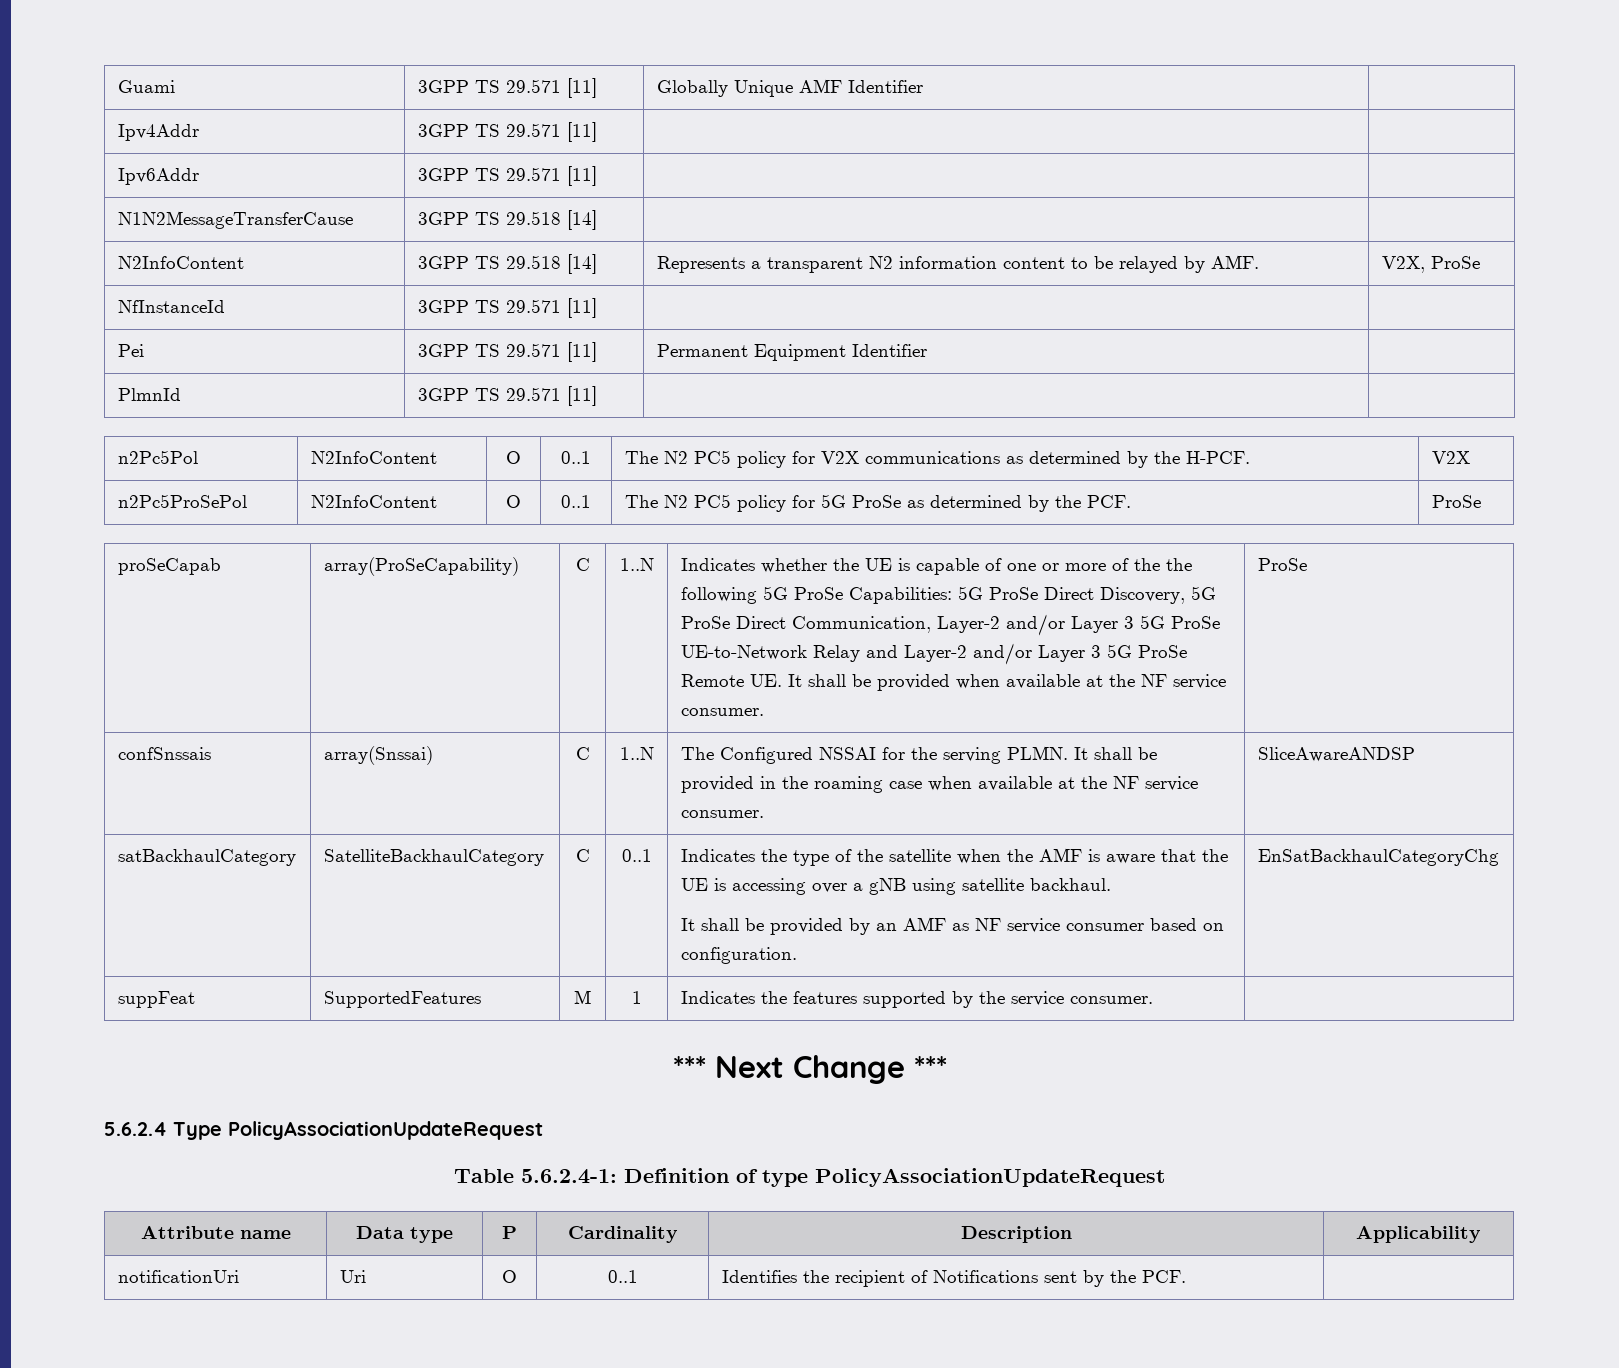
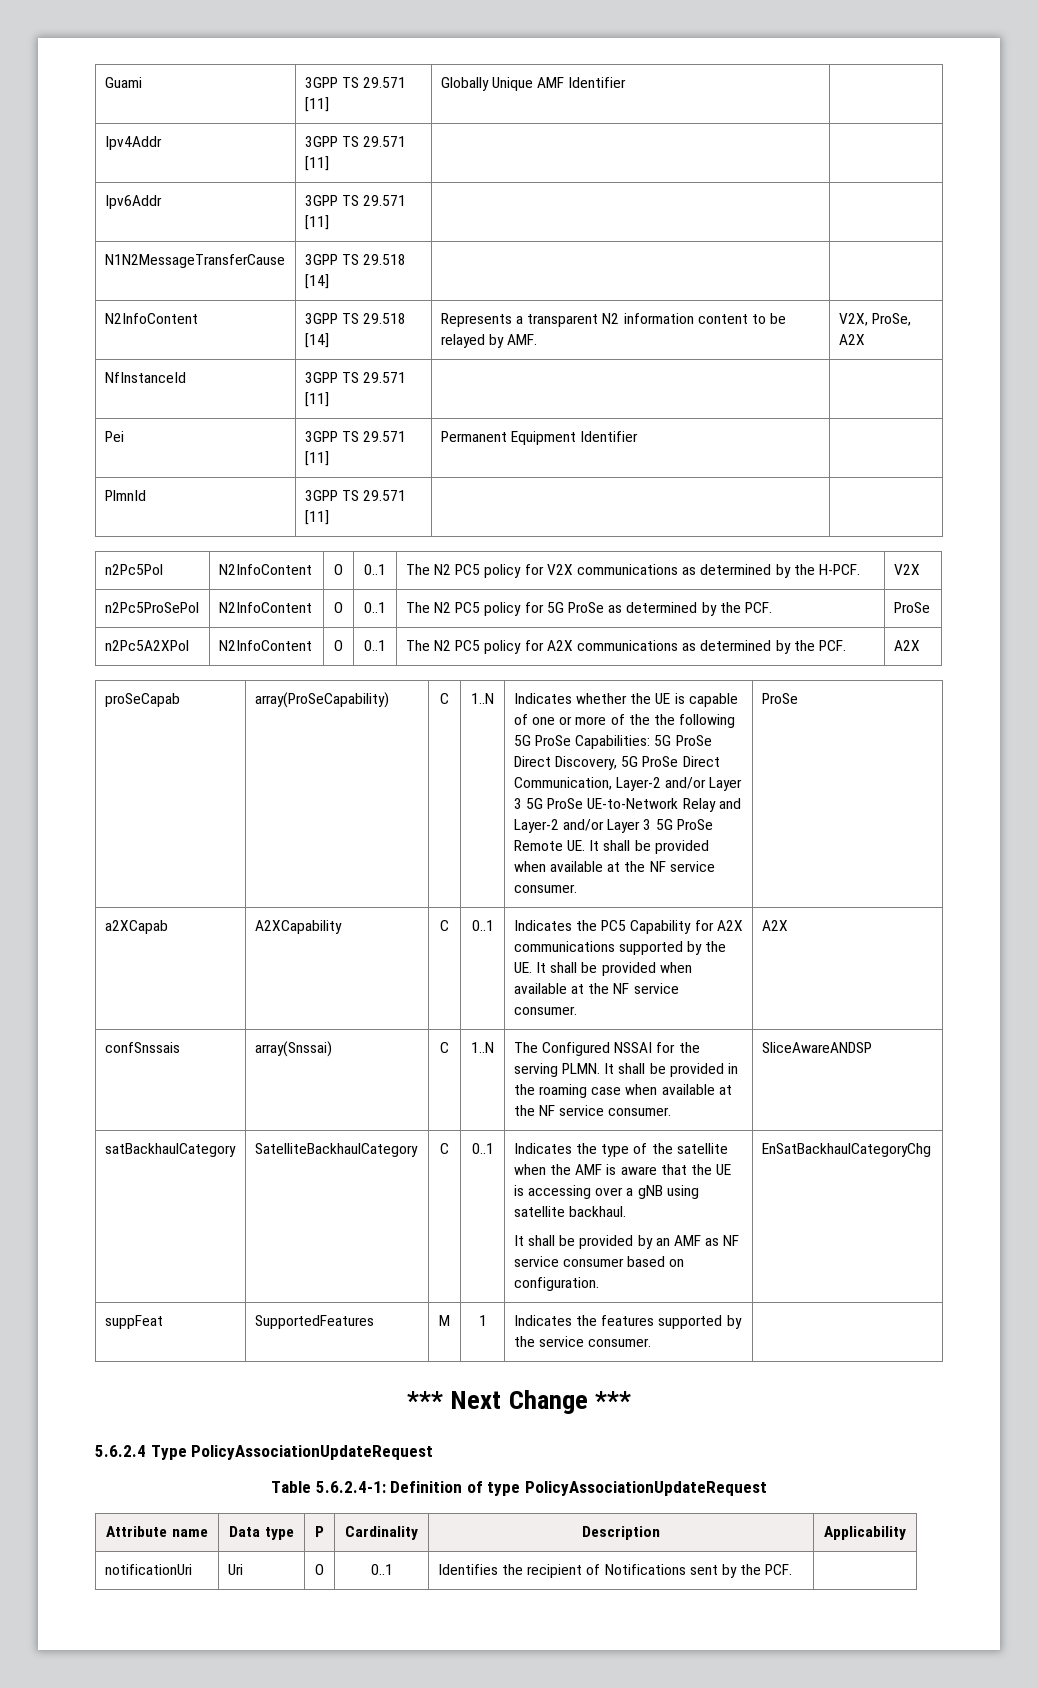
- N2InfoContent | 3GPP TS 29.518 [14] | Represents a transparent N2 information content to be relayed by AMF. | V2X, ProSe
+ N2InfoContent | 3GPP TS 29.518 [14] | Represents a transparent N2 information content to be relayed by AMF. | V2X, ProSe, A2X
+ n2Pc5A2XPol | N2InfoContent | O | 0..1 | The N2 PC5 policy for A2X communications as determined by the PCF. | A2X
+ a2XCapab | A2XCapability | C | 0..1 | Indicates the PC5 Capability for A2X communications supported by the UE. It shall be provided when available at the NF service consumer. | A2X

